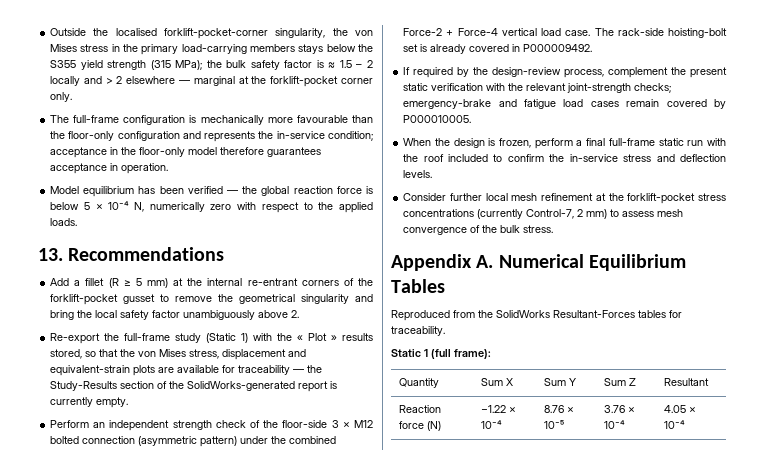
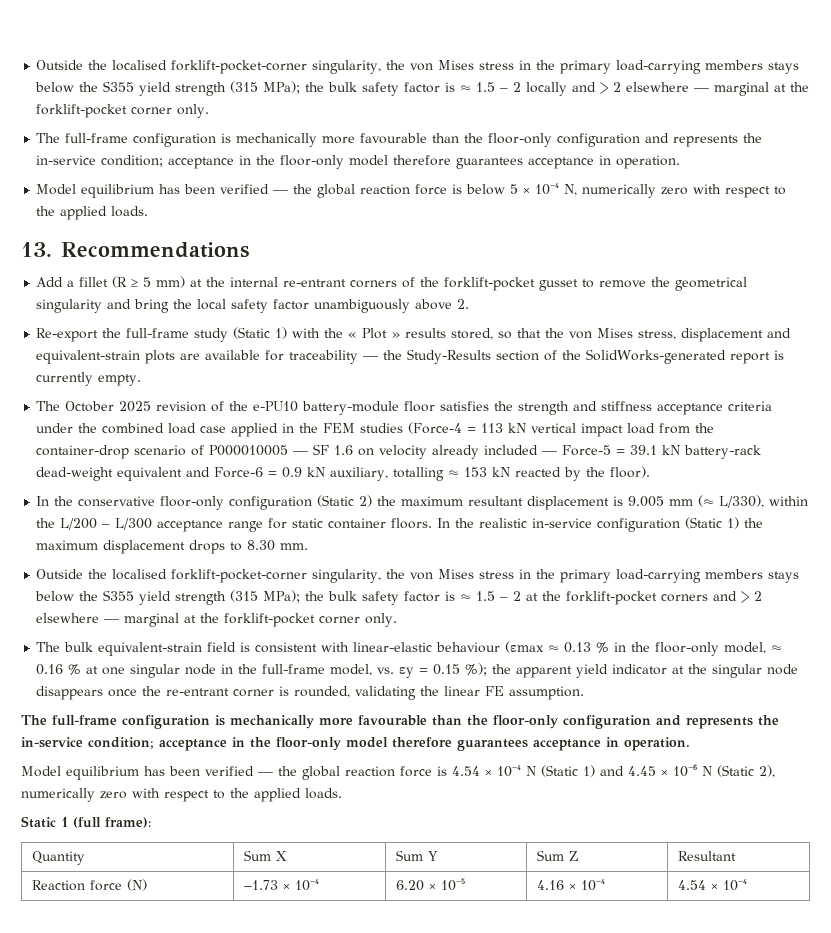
- Perform an independent strength check of the floor-side 3 × M12 bolted connection (asymmetric pattern) under the combined Force-2 + Force-4 vertical load case. The rack-side hoisting-bolt set is already covered in P000009492.
- If required by the design-review process, complement the present static verification with the relevant joint-strength checks; emergency-brake and fatigue load cases remain covered by P000010005.
- When the design is frozen, perform a final full-frame static run with the roof included to confirm the in-service stress and deflection levels.
- Consider further local mesh refinement at the forklift-pocket stress concentrations (currently Control-7, 2 mm) to assess mesh convergence of the bulk stress.
- Appendix A. Numerical Equilibrium Tables
- Reproduced from the SolidWorks Resultant-Forces tables for traceability.
+ The October 2025 revision of the e-PU10 battery-module floor satisfies the strength and stiffness acceptance criteria under the combined load case applied in the FEM studies (Force-4 = 113 kN vertical impact load from the container-drop scenario of P000010005 — SF 1.6 on velocity already included — Force-5 = 39.1 kN battery-rack dead-weight equivalent and Force-6 = 0.9 kN auxiliary, totalling ≈ 153 kN reacted by the floor).
+ In the conservative floor-only configuration (Static 2) the maximum resultant displacement is 9.005 mm (≈ L/330), within the L/200 – L/300 acceptance range for static container floors. In the realistic in-service configuration (Static 1) the maximum displacement drops to 8.30 mm.
+ Outside the localised forklift-pocket-corner singularity, the von Mises stress in the primary load-carrying members stays below the S355 yield strength (315 MPa); the bulk safety factor is ≈ 1.5 – 2 at the forklift-pocket corners and > 2 elsewhere — marginal at the forklift-pocket corner only.
+ The bulk equivalent-strain field is consistent with linear-elastic behaviour (εmax ≈ 0.13 % in the floor-only model, ≈ 0.16 % at one singular node in the full-frame model, vs. εy = 0.15 %); the apparent yield indicator at the singular node disappears once the re-entrant corner is rounded, validating the linear FE assumption.
+ The full-frame configuration is mechanically more favourable than the floor-only configuration and represents the in-service condition; acceptance in the floor-only model therefore guarantees acceptance in operation.
+ Model equilibrium has been verified — the global reaction force is 4.54 × 10⁻⁴ N (Static 1) and 4.45 × 10⁻⁶ N (Static 2), numerically zero with respect to the applied loads.
- Reaction force (N) | −1.22 × 10⁻⁴ | 8.76 × 10⁻⁵ | 3.76 × 10⁻⁴ | 4.05 × 10⁻⁴
+ Reaction force (N) | −1.73 × 10⁻⁴ | 6.20 × 10⁻⁵ | 4.16 × 10⁻⁴ | 4.54 × 10⁻⁴

